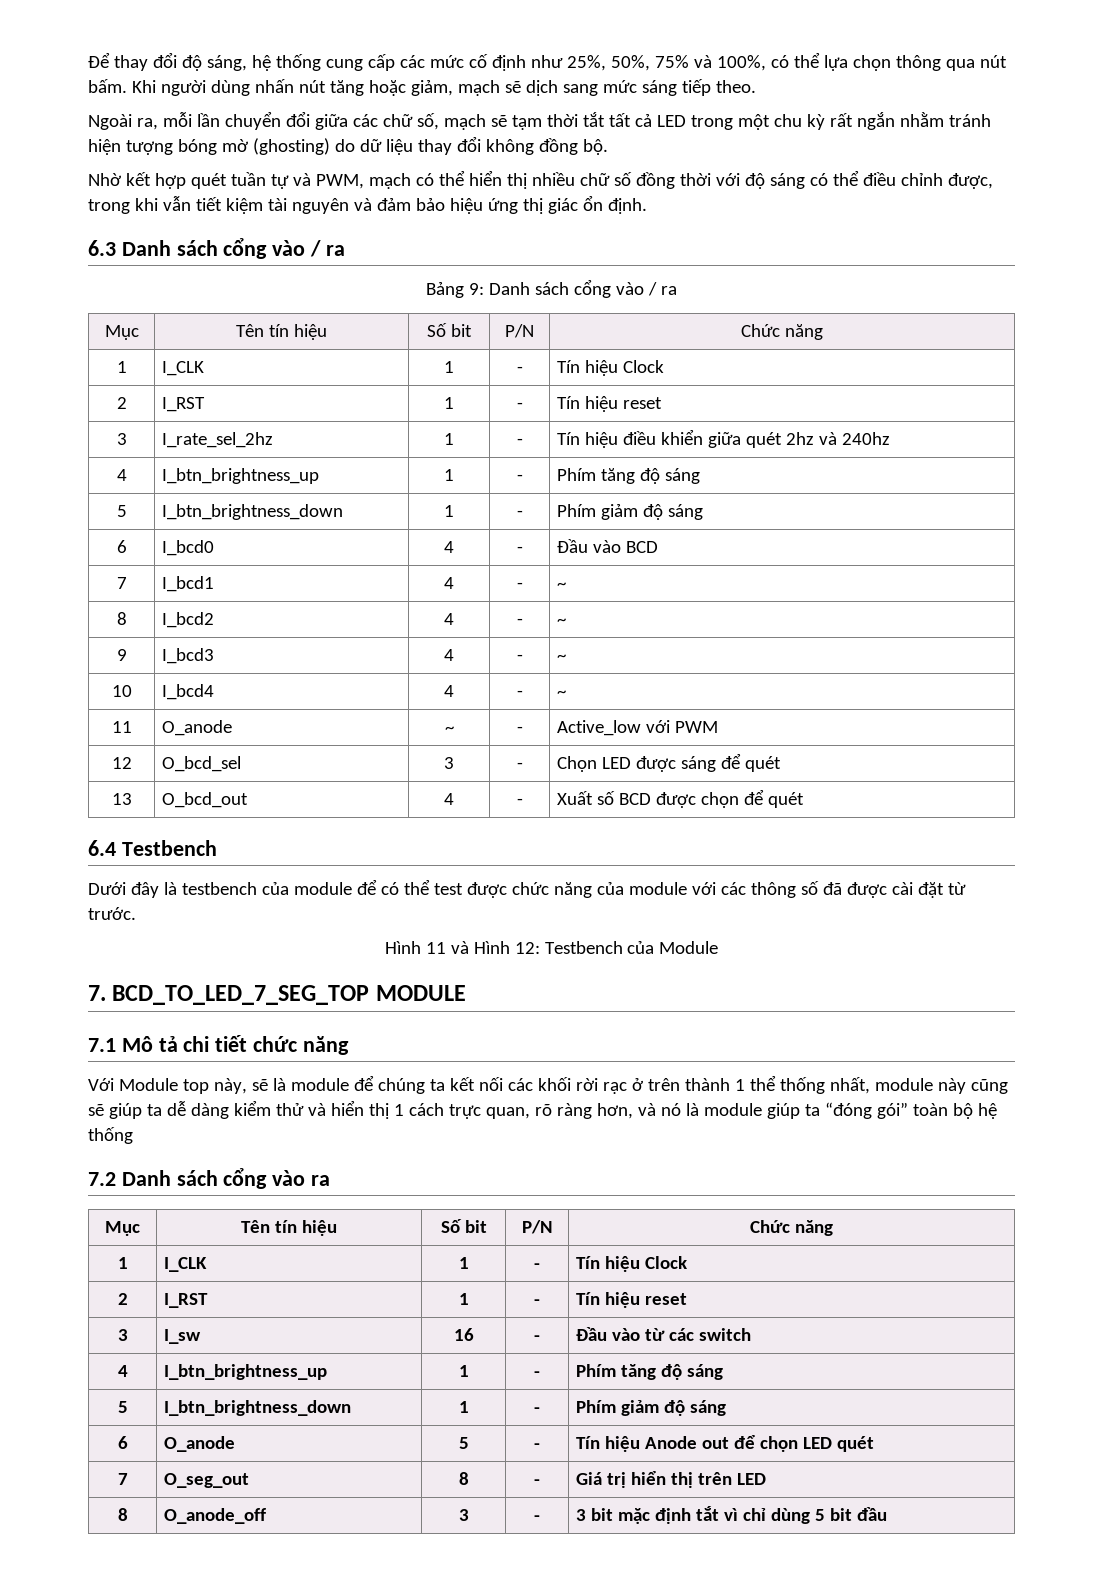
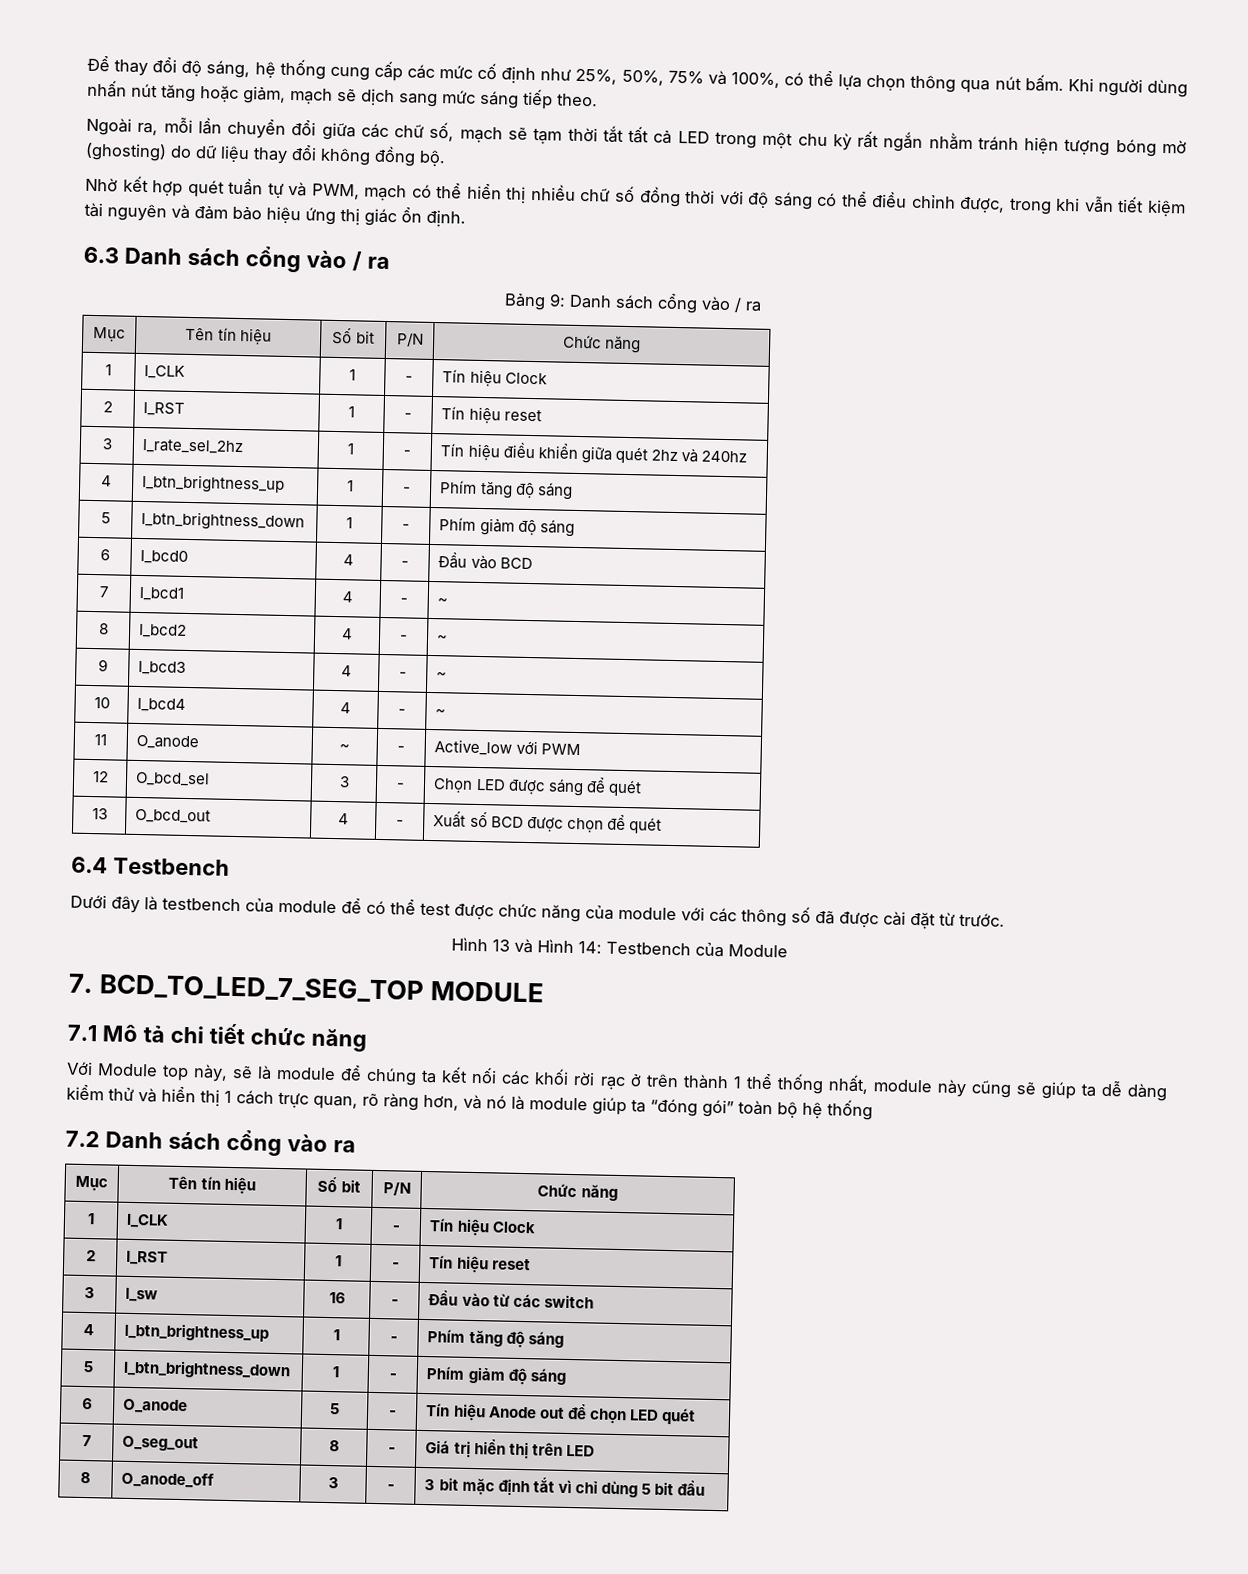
- Hình 11 và Hình 12: Testbench của Module
+ Hình 13 và Hình 14: Testbench của Module

